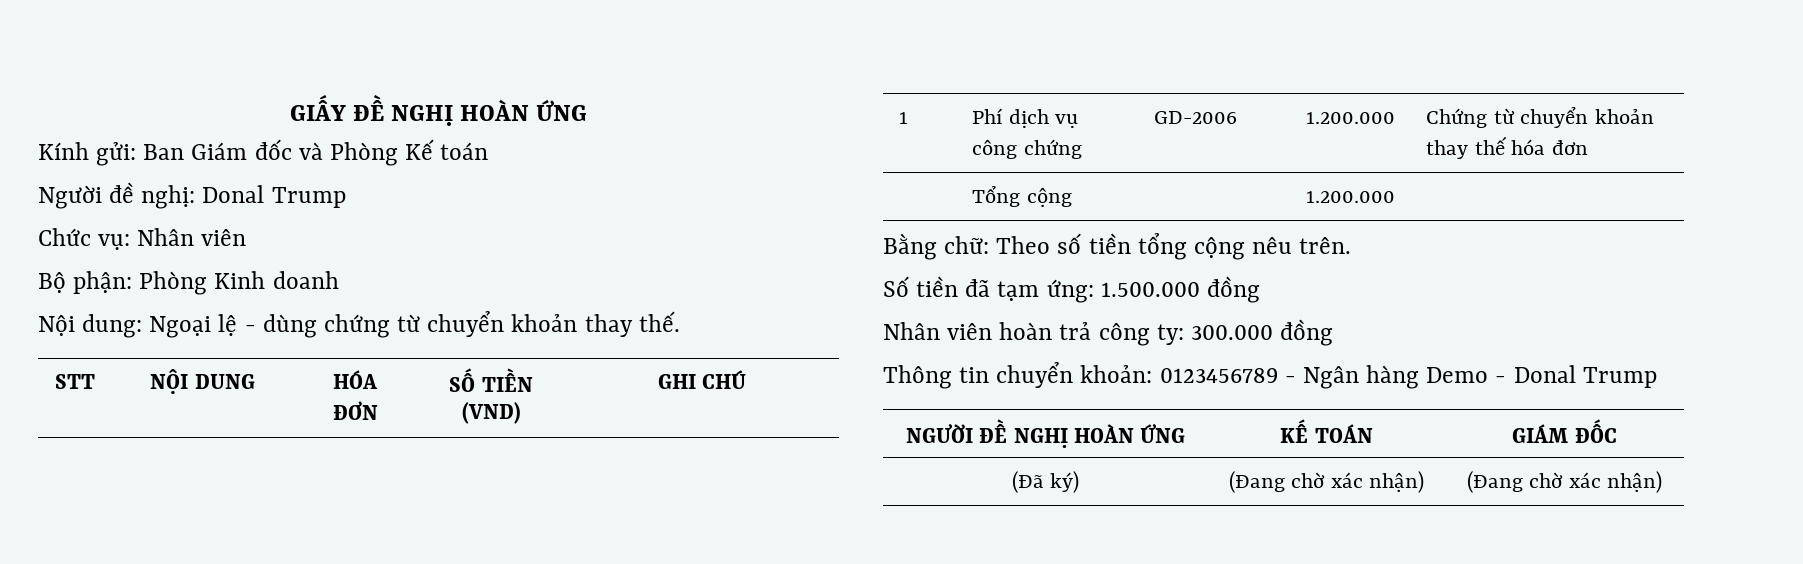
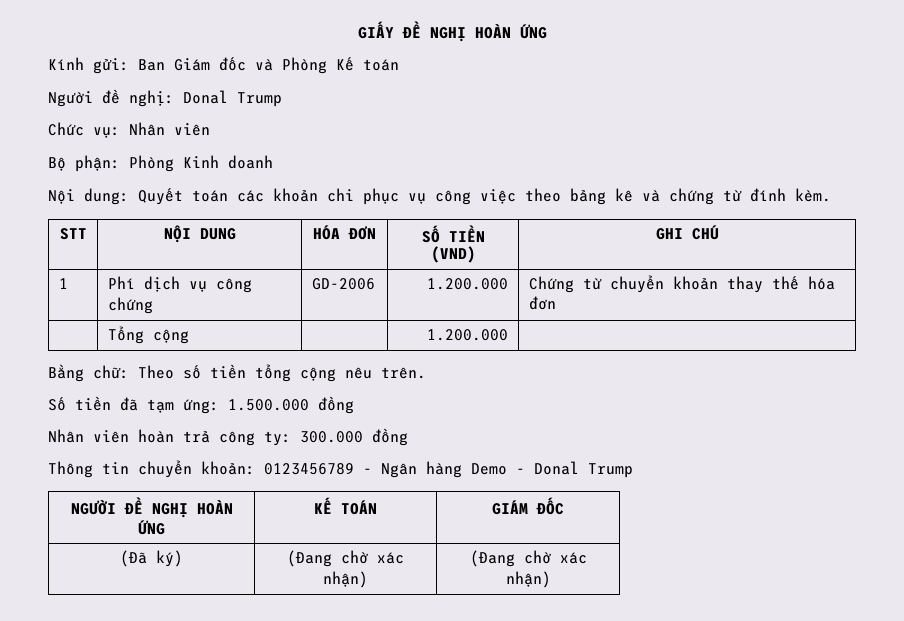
- Nội dung: Ngoại lệ - dùng chứng từ chuyển khoản thay thế.
+ Nội dung: Quyết toán các khoản chi phục vụ công việc theo bảng kê và chứng từ đính kèm.

